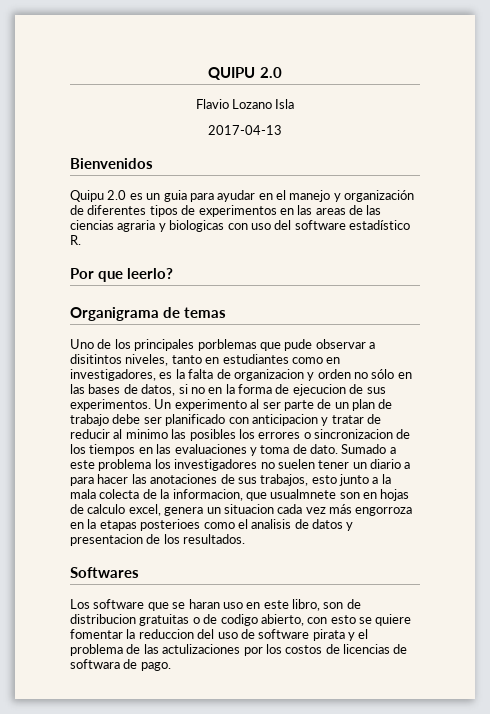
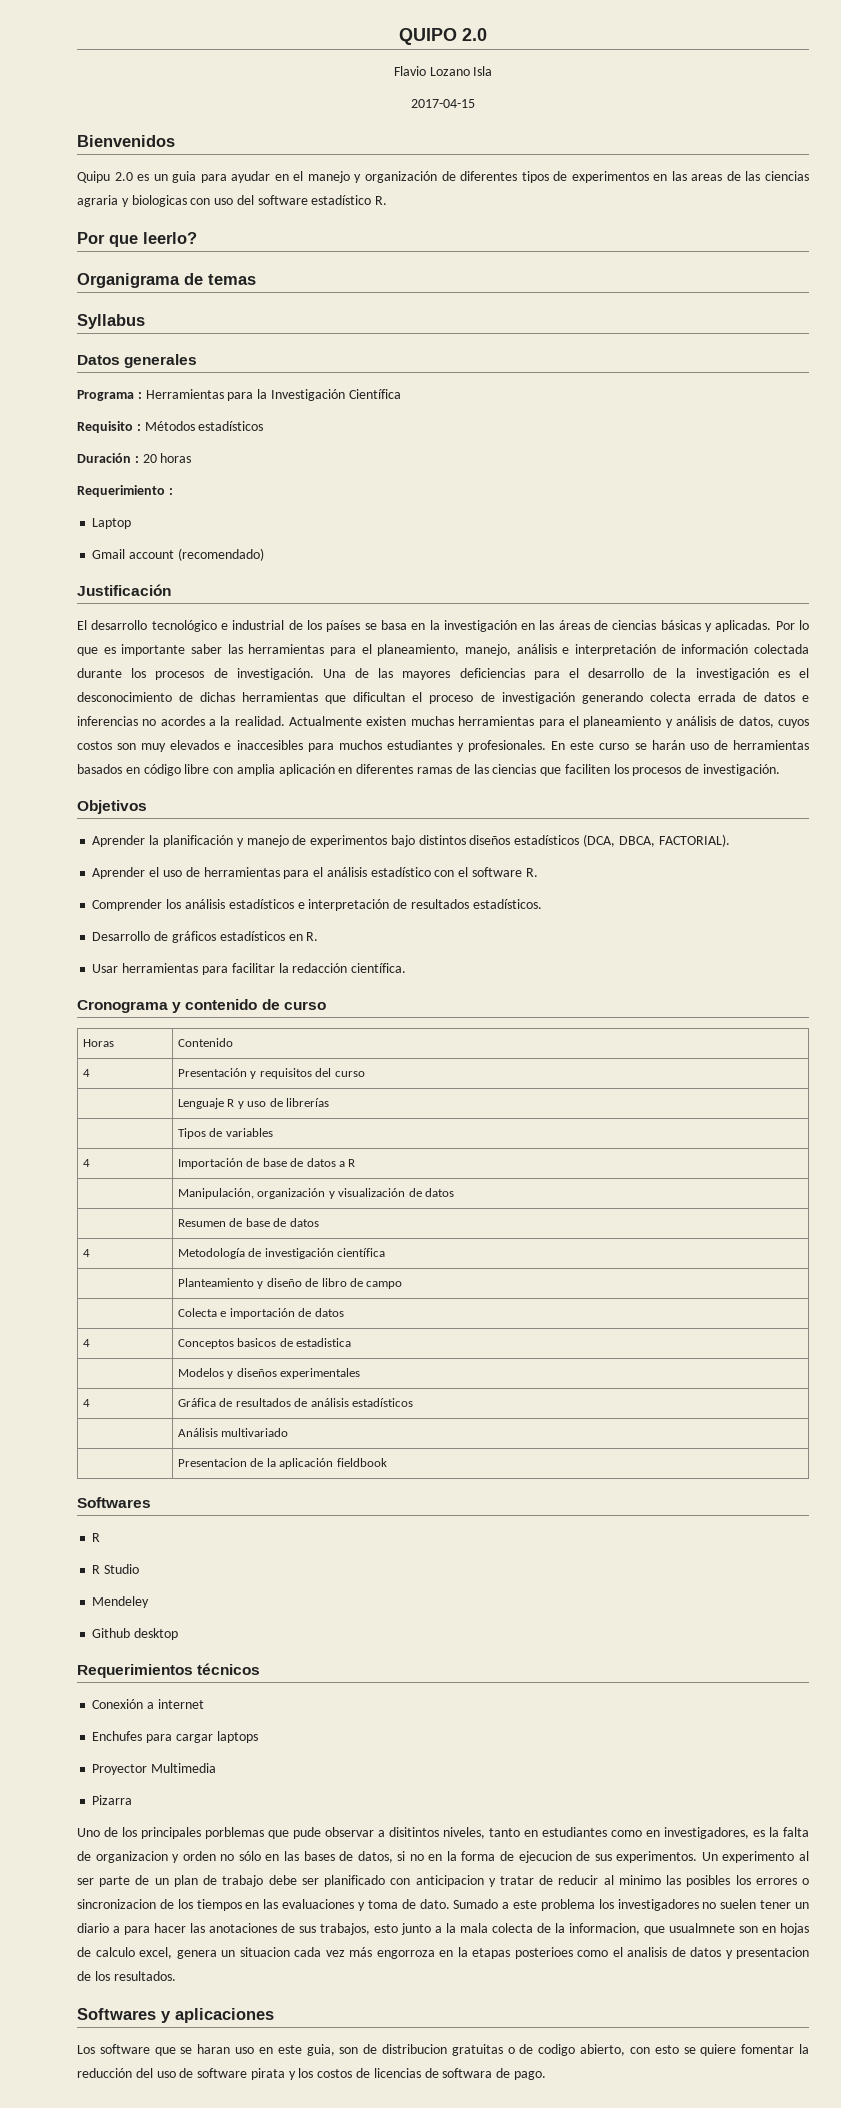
- QUIPU 2.0
+ QUIPO 2.0
- 2017-04-13
+ 2017-04-15
+ Syllabus
+ Datos generales
+ Programa : Herramientas para la Investigación Científica
+ Requisito : Métodos estadísticos
+ Duración : 20 horas
+ Requerimiento :
+ Laptop
+ Gmail account (recomendado)
+ Justificación
+ El desarrollo tecnológico e industrial de los países se basa en la investigación en las áreas de ciencias básicas y aplicadas. Por lo que es importante saber las herramientas para el planeamiento, manejo, análisis e interpretación de información colectada durante los procesos de investigación. Una de las mayores deficiencias para el desarrollo de la investigación es el desconocimiento de dichas herramientas que dificultan el proceso de investigación generando colecta errada de datos e inferencias no acordes a la realidad. Actualmente existen muchas herramientas para el planeamiento y análisis de datos, cuyos costos son muy elevados e inaccesibles para muchos estudiantes y profesionales. En este curso se harán uso de herramientas basados en código libre con amplia aplicación en diferentes ramas de las ciencias que faciliten los procesos de investigación.
+ Objetivos
+ Aprender la planificación y manejo de experimentos bajo distintos diseños estadísticos (DCA, DBCA, FACTORIAL).
+ Aprender el uso de herramientas para el análisis estadístico con el software R.
+ Comprender los análisis estadísticos e interpretación de resultados estadísticos.
+ Desarrollo de gráficos estadísticos en R.
+ Usar herramientas para facilitar la redacción científica.
+ Cronograma y contenido de curso
+ Horas | Contenido
+ 4 | Presentación y requisitos del curso
+ | Lenguaje R y uso de librerías
+ | Tipos de variables
+ 4 | Importación de base de datos a R
+ | Manipulación, organización y visualización de datos
+ | Resumen de base de datos
+ 4 | Metodología de investigación científica
+ | Planteamiento y diseño de libro de campo
+ | Colecta e importación de datos
+ 4 | Conceptos basicos de estadistica
+ | Modelos y diseños experimentales
+ 4 | Gráfica de resultados de análisis estadísticos
+ | Análisis multivariado
+ | Presentacion de la aplicación fieldbook
+ Softwares
+ R
+ R Studio
+ Mendeley
+ Github desktop
+ Requerimientos técnicos
+ Conexión a internet
+ Enchufes para cargar laptops
+ Proyector Multimedia
+ Pizarra
- Softwares
+ Softwares y aplicaciones
- Los software que se haran uso en este libro, son de distribucion gratuitas o de codigo abierto, con esto se quiere fomentar la reduccion del uso de software pirata y el problema de las actulizaciones por los costos de licencias de softwara de pago.
+ Los software que se haran uso en este guia, son de distribucion gratuitas o de codigo abierto, con esto se quiere fomentar la reducción del uso de software pirata y los costos de licencias de softwara de pago.

